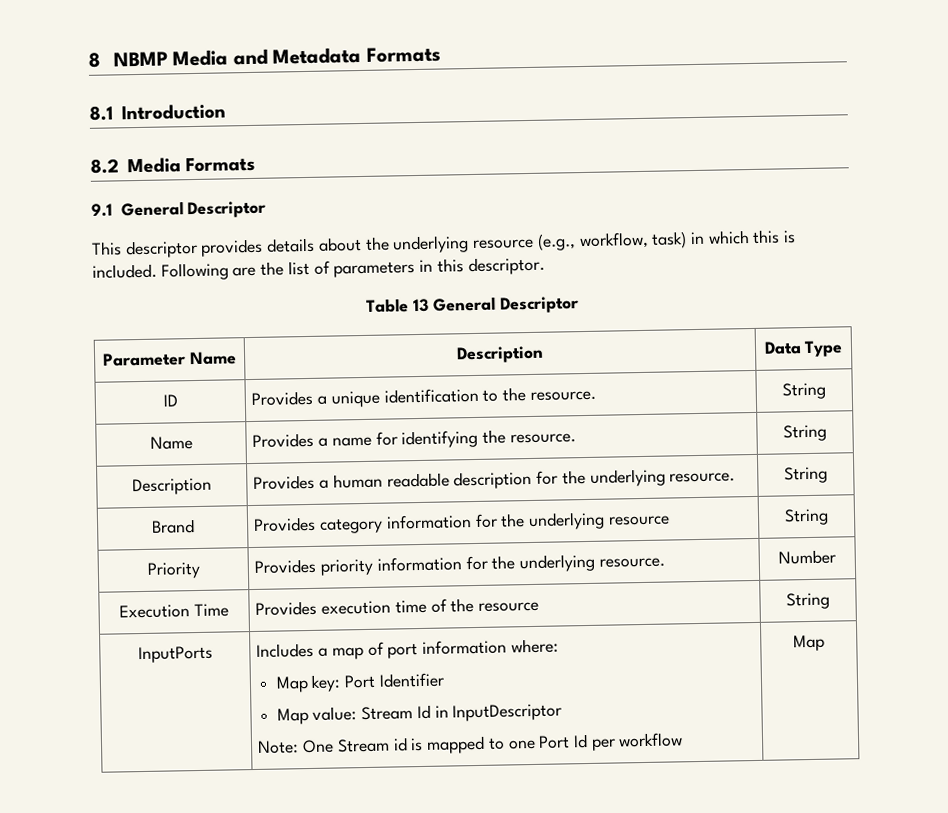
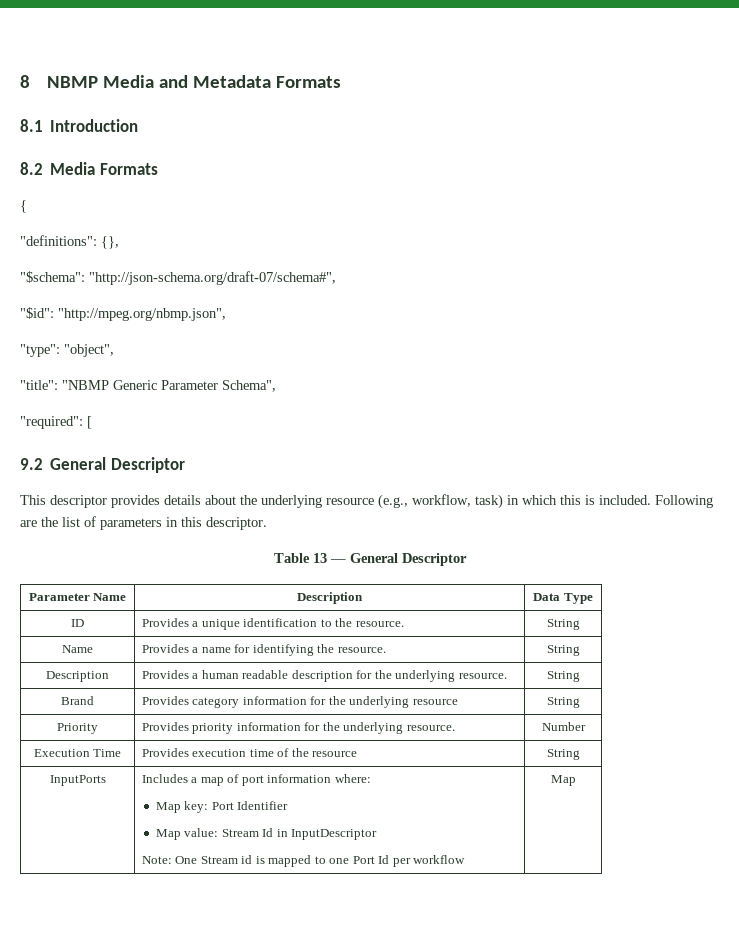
- 9.1 General Descriptor
+ {
+ "definitions": {},
+ "$schema": "http://json-schema.org/draft-07/schema#",
+ "$id": "http://mpeg.org/nbmp.json",
+ "type": "object",
+ "title": "NBMP Generic Parameter Schema",
+ "required": [
+ 9.2 General Descriptor
- Table 13 General Descriptor
+ Table 13 — General Descriptor

